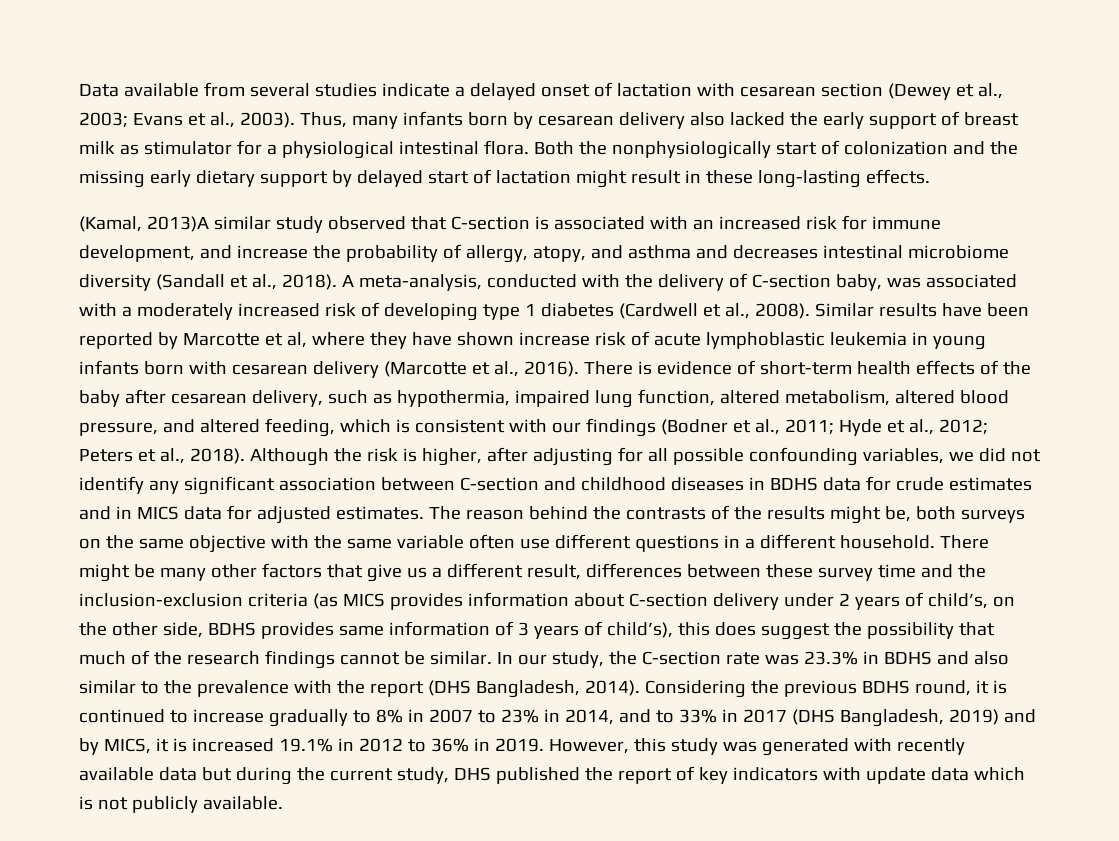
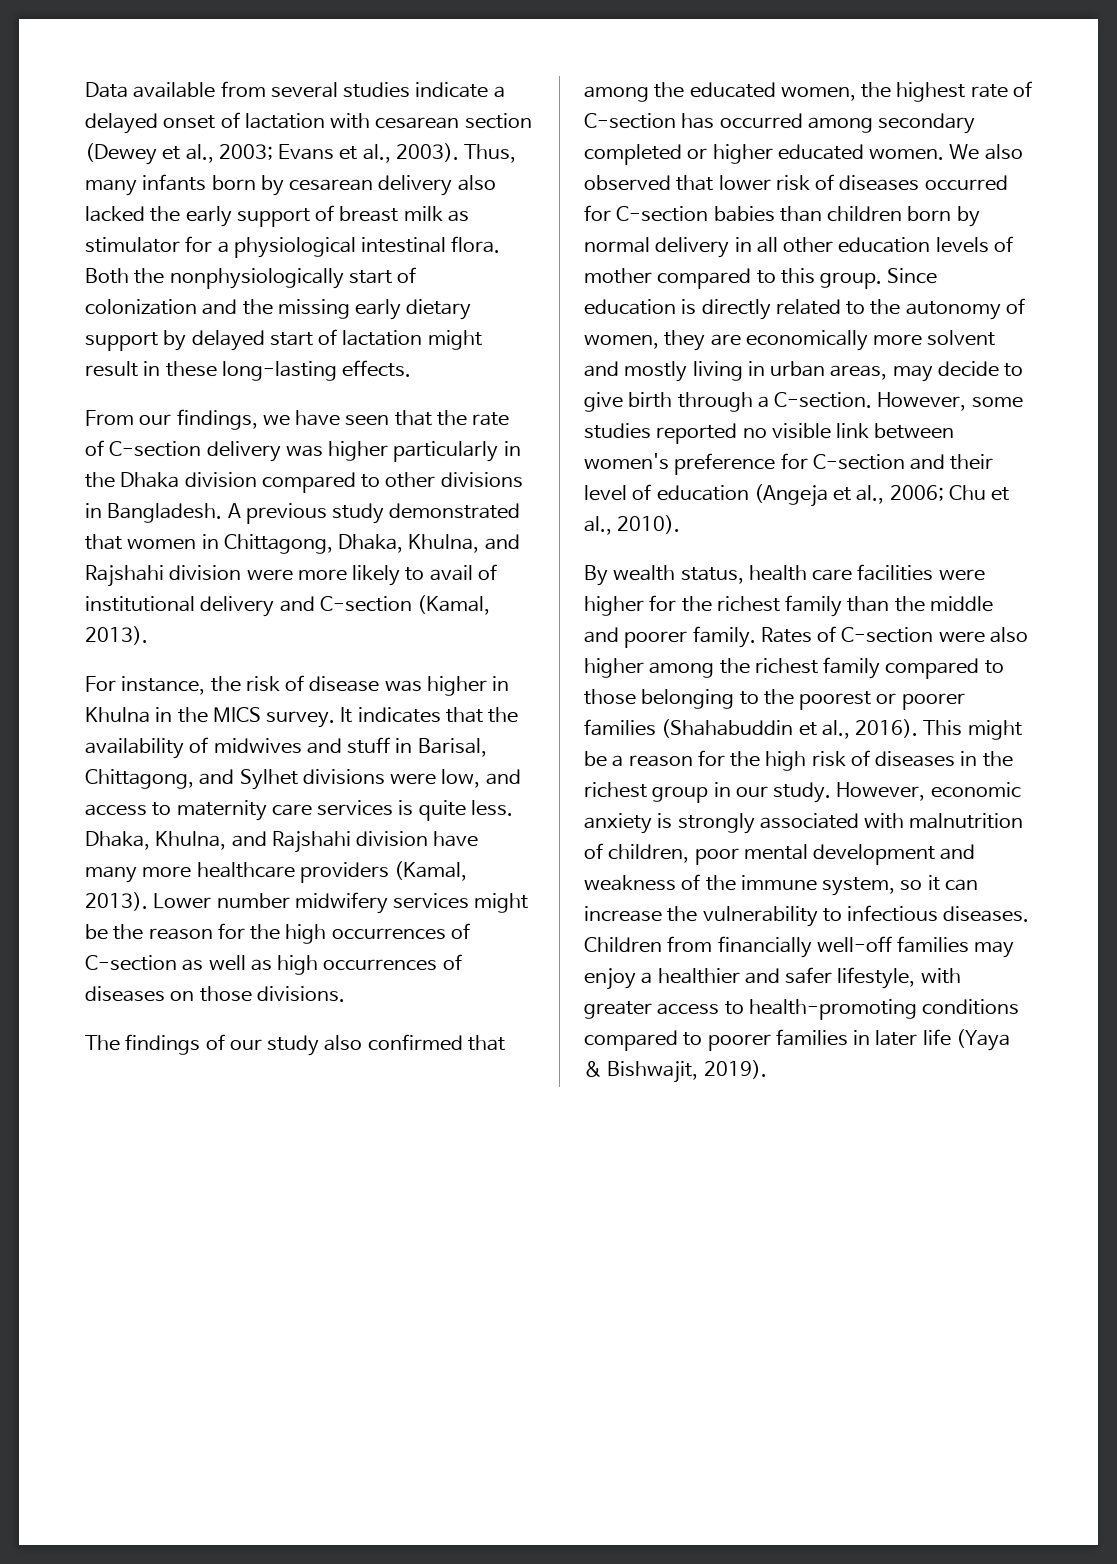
- (Kamal, 2013)A similar study observed that C-section is associated with an increased risk for immune development, and increase the probability of allergy, atopy, and asthma and decreases intestinal microbiome diversity (Sandall et al., 2018). A meta-analysis, conducted with the delivery of C-section baby, was associated with a moderately increased risk of developing type 1 diabetes (Cardwell et al., 2008). Similar results have been reported by Marcotte et al, where they have shown increase risk of acute lymphoblastic leukemia in young infants born with cesarean delivery (Marcotte et al., 2016). There is evidence of short-term health effects of the baby after cesarean delivery, such as hypothermia, impaired lung function, altered metabolism, altered blood pressure, and altered feeding, which is consistent with our findings (Bodner et al., 2011; Hyde et al., 2012; Peters et al., 2018). Although the risk is higher, after adjusting for all possible confounding variables, we did not identify any significant association between C-section and childhood diseases in BDHS data for crude estimates and in MICS data for adjusted estimates. The reason behind the contrasts of the results might be, both surveys on the same objective with the same variable often use different questions in a different household. There might be many other factors that give us a different result, differences between these survey time and the inclusion-exclusion criteria (as MICS provides information about C-section delivery under 2 years of child’s, on the other side, BDHS provides same information of 3 years of child’s), this does suggest the possibility that much of the research findings cannot be similar. In our study, the C-section rate was 23.3% in BDHS and also similar to the prevalence with the report (DHS Bangladesh, 2014). Considering the previous BDHS round, it is continued to increase gradually to 8% in 2007 to 23% in 2014, and to 33% in 2017 (DHS Bangladesh, 2019) and by MICS, it is increased 19.1% in 2012 to 36% in 2019. However, this study was generated with recently available data but during the current study, DHS published the report of key indicators with update data which is not publicly available.
+ From our findings, we have seen that the rate of C-section delivery was higher particularly in the Dhaka division compared to other divisions in Bangladesh. A previous study demonstrated that women in Chittagong, Dhaka, Khulna, and Rajshahi division were more likely to avail of institutional delivery and C-section (Kamal, 2013).
+ For instance, the risk of disease was higher in Khulna in the MICS survey. It indicates that the availability of midwives and stuff in Barisal, Chittagong, and Sylhet divisions were low, and access to maternity care services is quite less. Dhaka, Khulna, and Rajshahi division have many more healthcare providers (Kamal, 2013). Lower number midwifery services might be the reason for the high occurrences of C-section as well as high occurrences of diseases on those divisions.
+ The findings of our study also confirmed that among the educated women, the highest rate of C-section has occurred among secondary completed or higher educated women. We also observed that lower risk of diseases occurred for C-section babies than children born by normal delivery in all other education levels of mother compared to this group. Since education is directly related to the autonomy of women, they are economically more solvent and mostly living in urban areas, may decide to give birth through a C-section. However, some studies reported no visible link between women's preference for C-section and their level of education (Angeja et al., 2006; Chu et al., 2010).
+ By wealth status, health care facilities were higher for the richest family than the middle and poorer family. Rates of C-section were also higher among the richest family compared to those belonging to the poorest or poorer families (Shahabuddin et al., 2016). This might be a reason for the high risk of diseases in the richest group in our study. However, economic anxiety is strongly associated with malnutrition of children, poor mental development and weakness of the immune system, so it can increase the vulnerability to infectious diseases. Children from financially well-off families may enjoy a healthier and safer lifestyle, with greater access to health-promoting conditions compared to poorer families in later life (Yaya & Bishwajit, 2019).

